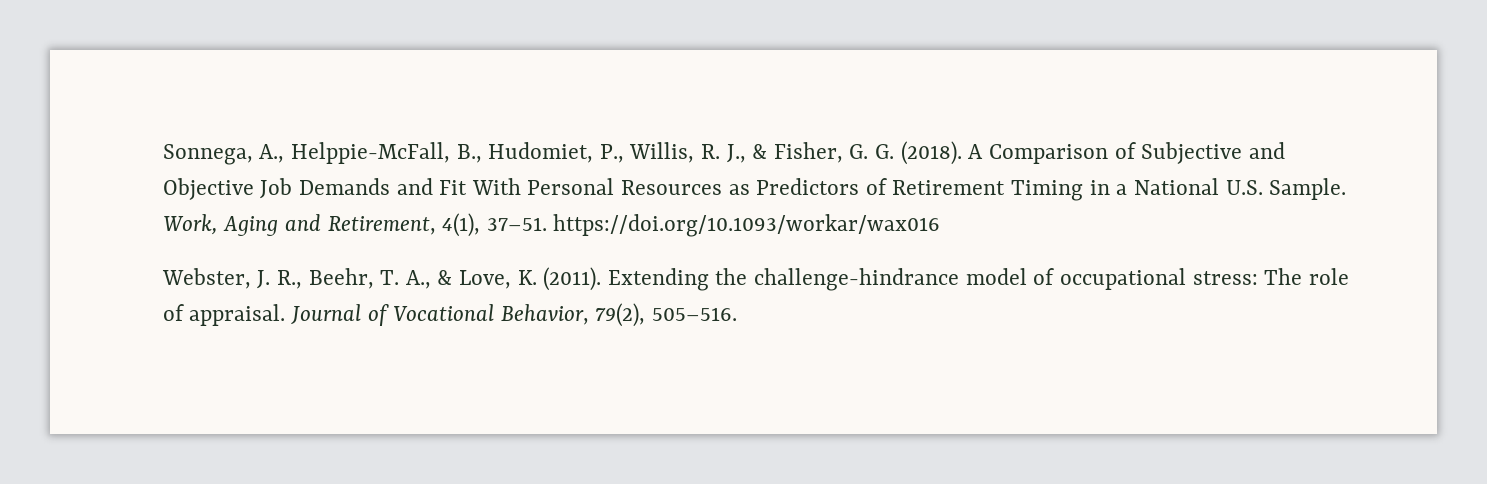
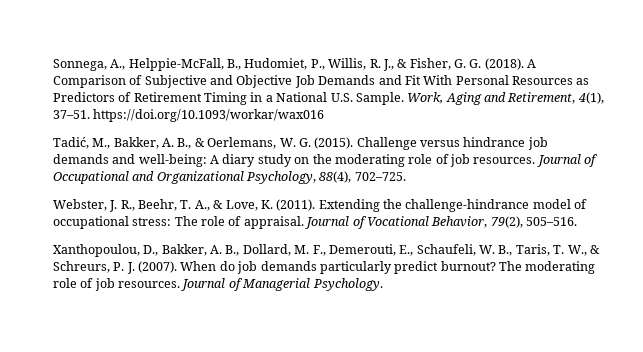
+ Tadić, M., Bakker, A. B., & Oerlemans, W. G. (2015). Challenge versus hindrance job demands and well-being: A diary study on the moderating role of job resources. Journal of Occupational and Organizational Psychology, 88(4), 702–725.
+ Xanthopoulou, D., Bakker, A. B., Dollard, M. F., Demerouti, E., Schaufeli, W. B., Taris, T. W., & Schreurs, P. J. (2007). When do job demands particularly predict burnout? The moderating role of job resources. Journal of Managerial Psychology.

